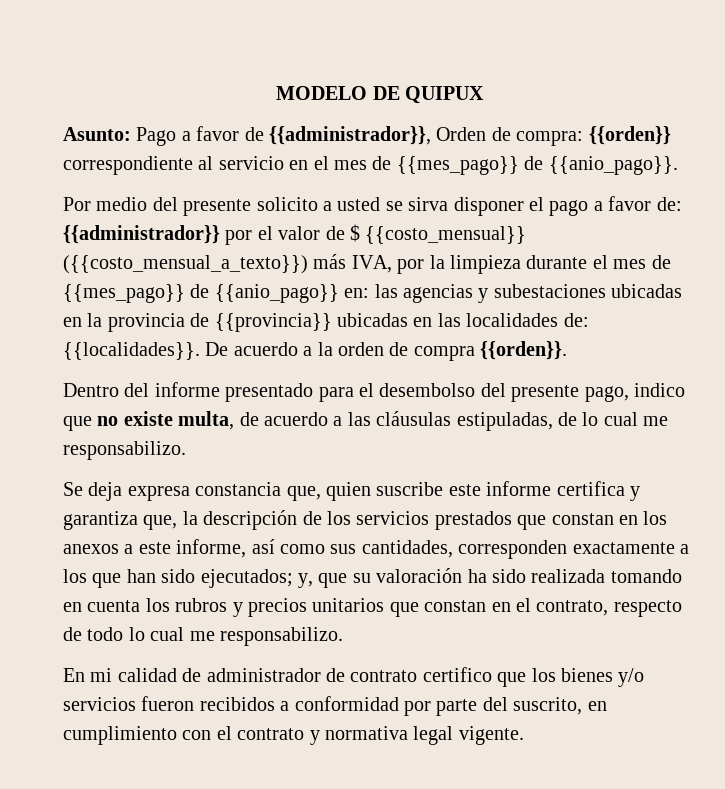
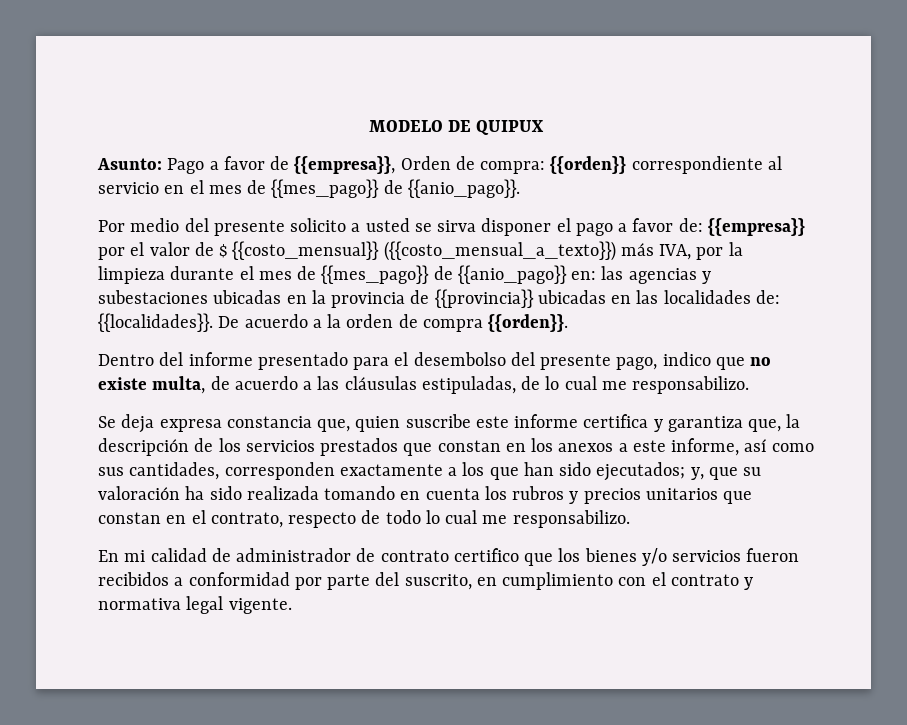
- Asunto: Pago a favor de {{administrador}}, Orden de compra: {{orden}} correspondiente al servicio en el mes de {{mes_pago}} de {{anio_pago}}.
+ Asunto: Pago a favor de {{empresa}}, Orden de compra: {{orden}} correspondiente al servicio en el mes de {{mes_pago}} de {{anio_pago}}.
- Por medio del presente solicito a usted se sirva disponer el pago a favor de: {{administrador}} por el valor de $ {{costo_mensual}} ({{costo_mensual_a_texto}}) más IVA, por la limpieza durante el mes de {{mes_pago}} de {{anio_pago}} en: las agencias y subestaciones ubicadas en la provincia de {{provincia}} ubicadas en las localidades de: {{localidades}}.
+ Por medio del presente solicito a usted se sirva disponer el pago a favor de: {{empresa}} por el valor de $ {{costo_mensual}} ({{costo_mensual_a_texto}}) más IVA, por la limpieza durante el mes de {{mes_pago}} de {{anio_pago}} en: las agencias y subestaciones ubicadas en la provincia de {{provincia}} ubicadas en las localidades de: {{localidades}}.

